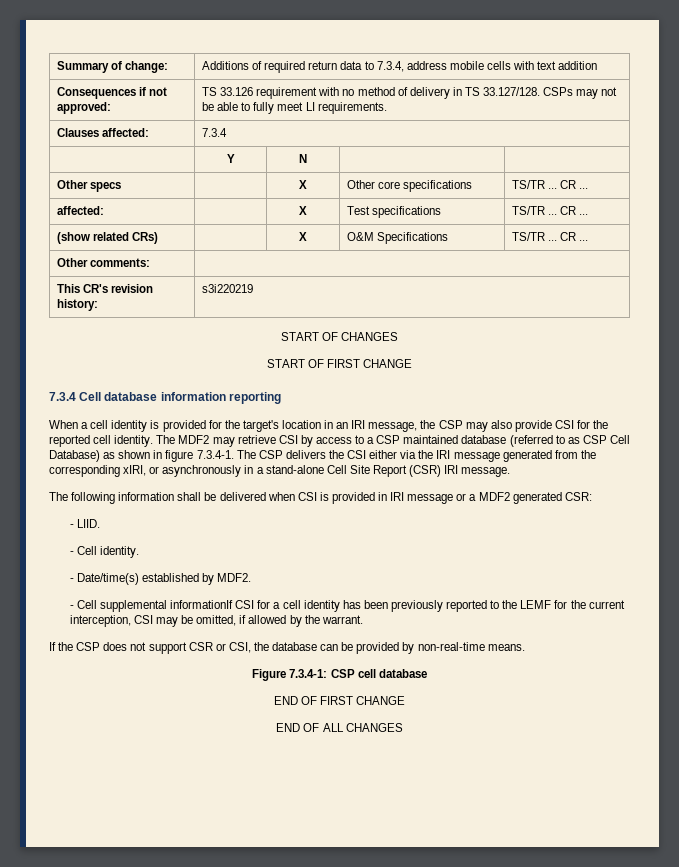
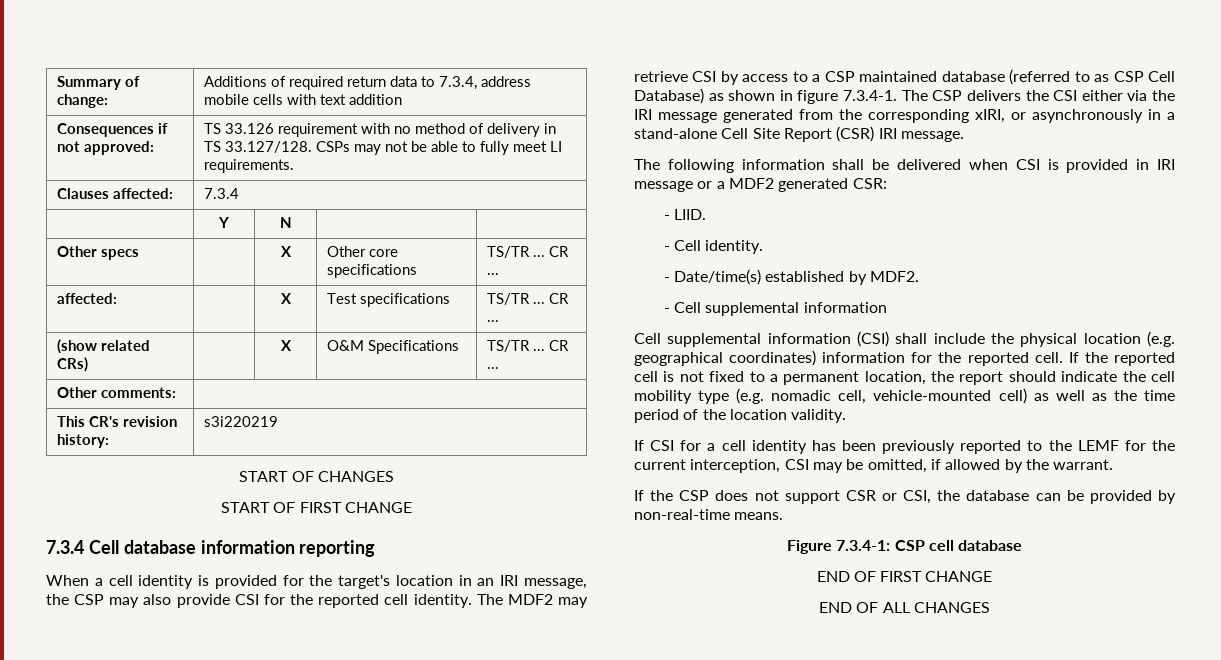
- - Cell supplemental informationIf CSI for a cell identity has been previously reported to the LEMF for the current interception, CSI may be omitted, if allowed by the warrant.
+ - Cell supplemental information
+ Cell supplemental information (CSI) shall include the physical location (e.g. geographical coordinates) information for the reported cell. If the reported cell is not fixed to a permanent location, the report should indicate the cell mobility type (e.g. nomadic cell, vehicle-mounted cell) as well as the time period of the location validity.
+ If CSI for a cell identity has been previously reported to the LEMF for the current interception, CSI may be omitted, if allowed by the warrant.

